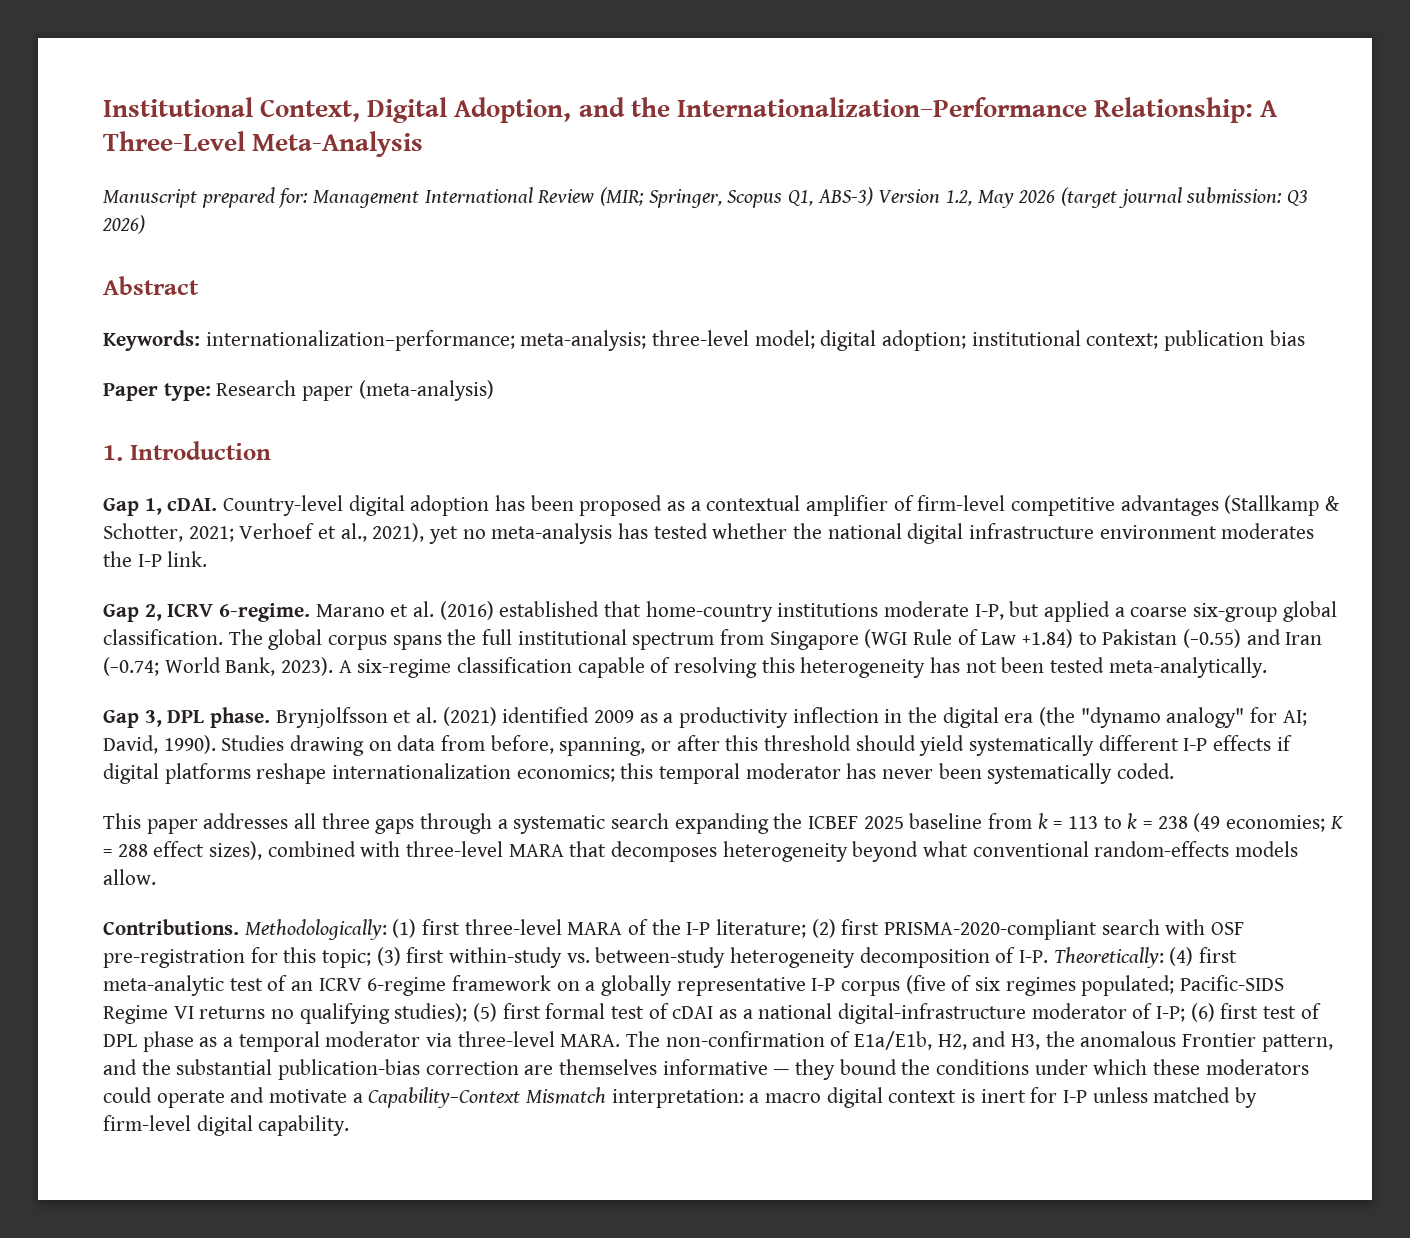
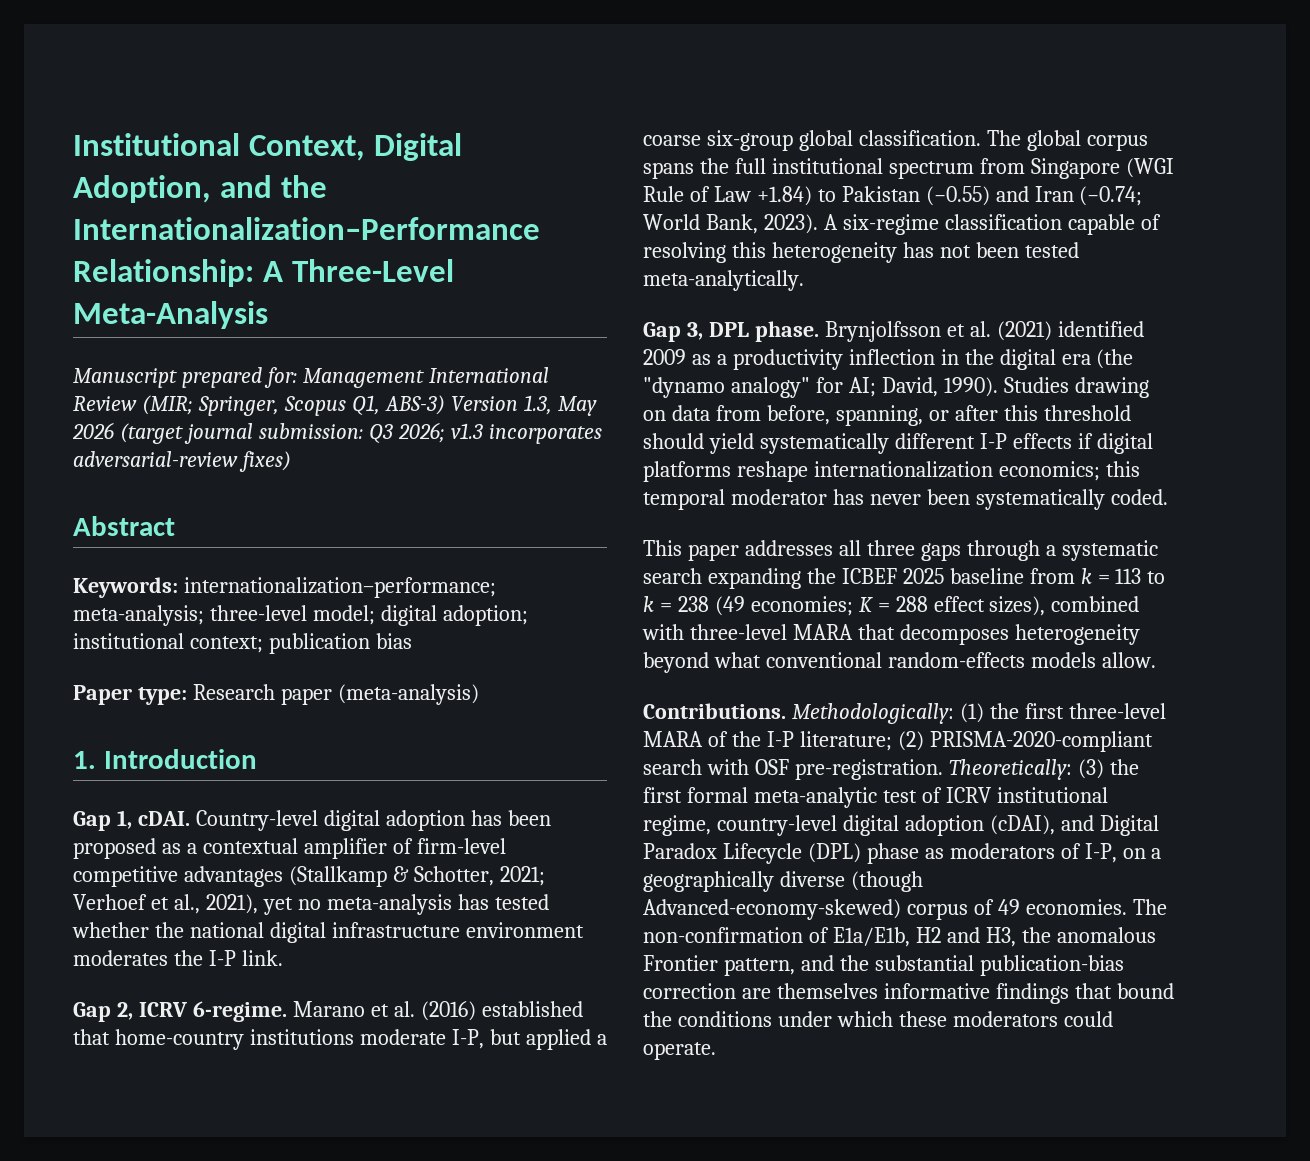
- Manuscript prepared for: Management International Review (MIR; Springer, Scopus Q1, ABS-3) Version 1.2, May 2026 (target journal submission: Q3 2026)
+ Manuscript prepared for: Management International Review (MIR; Springer, Scopus Q1, ABS-3) Version 1.3, May 2026 (target journal submission: Q3 2026; v1.3 incorporates adversarial-review fixes)
- Methodologically: (1) first three-level MARA of the I-P literature; (2) first PRISMA-2020-compliant search with OSF pre-registration for this topic; (3) first within-study vs. between-study heterogeneity decomposition of I-P. Theoretically: (4) first meta-analytic test of an ICRV 6-regime framework on a globally representative I-P corpus (five of six regimes populated; Pacific-SIDS Regime VI returns no qualifying studies); (5) first formal test of cDAI as a national digital-infrastructure moderator of I-P; (6) first test of DPL phase as a temporal moderator via three-level MARA.
+ Methodologically: (1) the first three-level MARA of the I-P literature; (2) PRISMA-2020-compliant search with OSF pre-registration. Theoretically: (3) the first formal meta-analytic test of ICRV institutional regime, country-level digital adoption (cDAI), and Digital Paradox Lifecycle (DPL) phase as moderators of I-P, on a geographically diverse (though Advanced-economy-skewed) corpus of 49 economies.
- The non-confirmation of E1a/E1b, H2, and H3, the anomalous Frontier pattern, and the substantial publication-bias correction are themselves informative — they bound the conditions under which these moderators could operate and motivate a Capability–Context Mismatch interpretation: a macro digital context is inert for I-P unless matched by firm-level digital capability.
+ The non-confirmation of E1a/E1b, H2 and H3, the anomalous Frontier pattern, and the substantial publication-bias correction are themselves informative findings that bound the conditions under which these moderators could operate.

